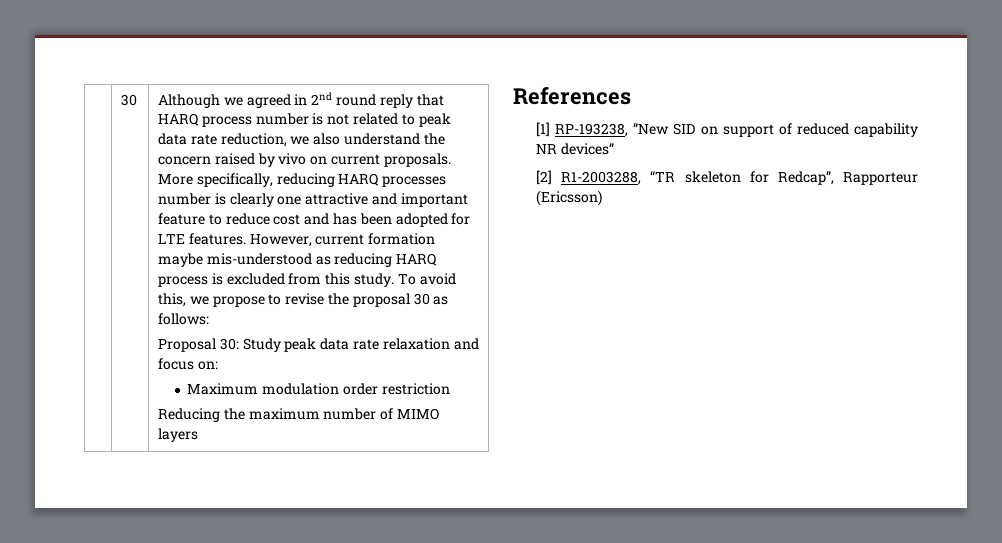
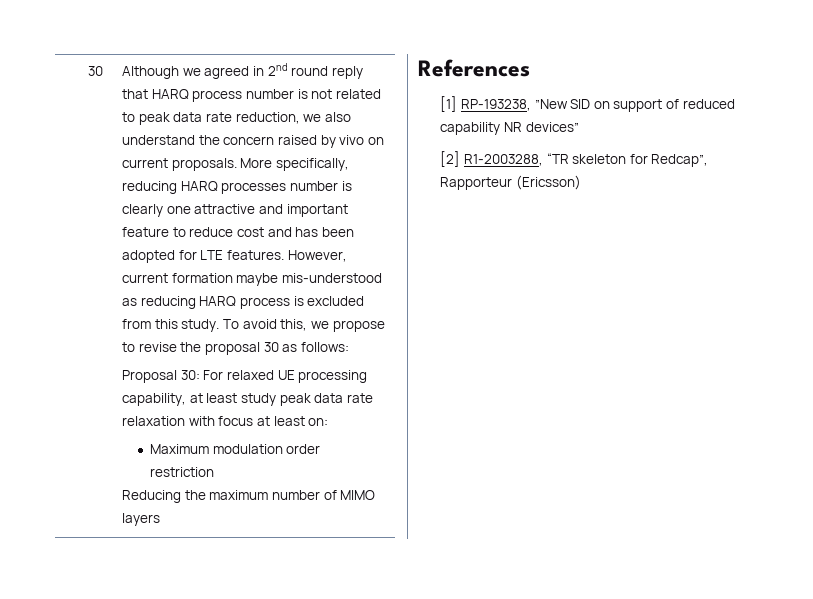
- Proposal 30: Study peak data rate relaxation and focus on:
+ Proposal 30: For relaxed UE processing capability, at least study peak data rate relaxation with focus at least on:

